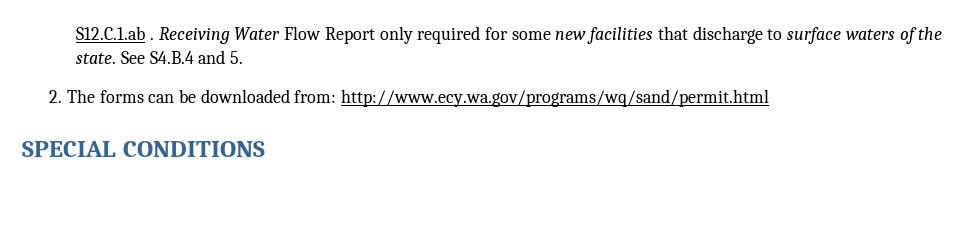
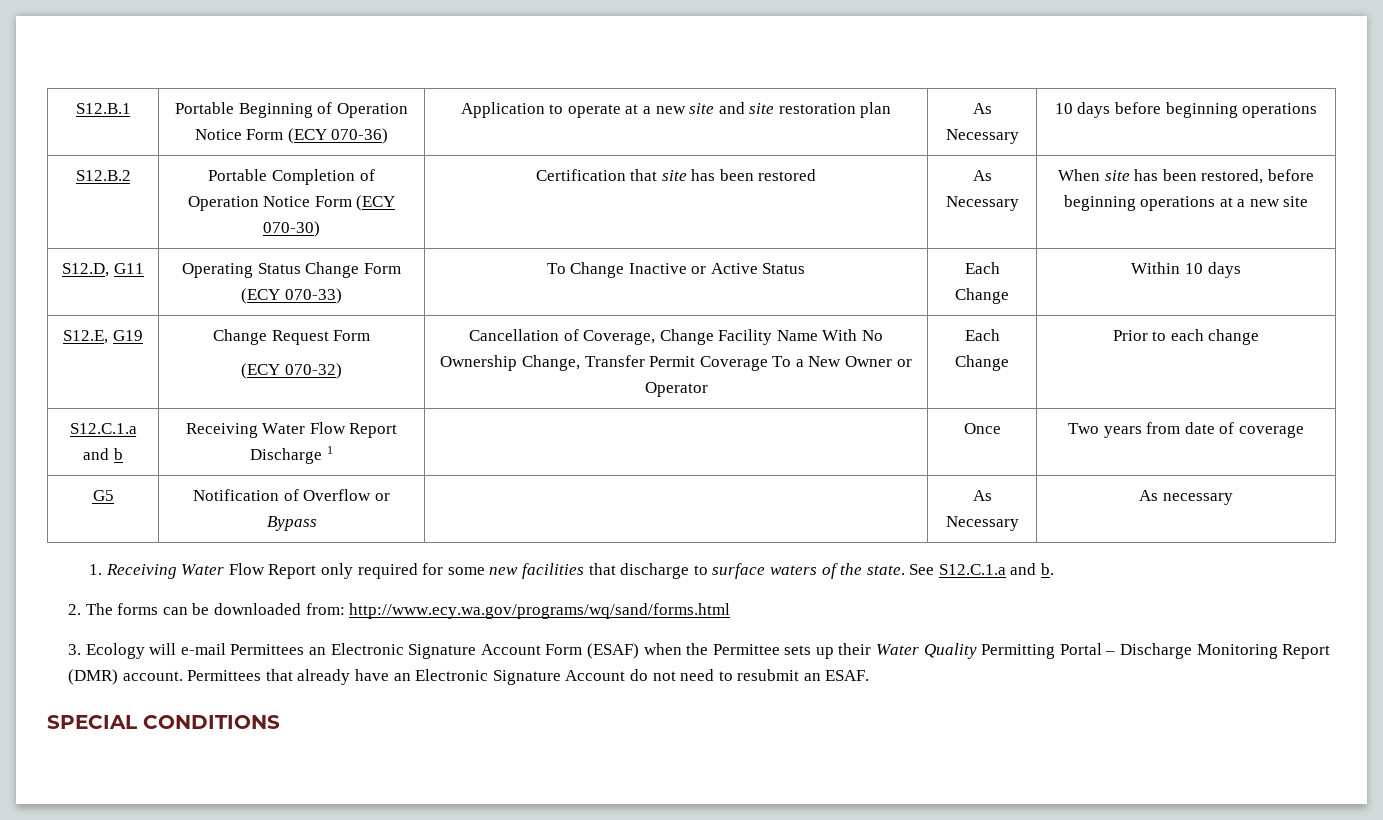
- S12.C.1.ab . Receiving Water Flow Report only required for some new facilities that discharge to surface waters of the state.
+ S12.B.1 | Portable Beginning of Operation Notice Form (ECY 070-36) | Application to operate at a new site and site restoration plan | As Necessary | 10 days before beginning operations
+ S12.B.2 | Portable Completion of Operation Notice Form (ECY 070-30) | Certification that site has been restored | As Necessary | When site has been restored, before beginning operations at a new site
+ S12.D, G11 | Operating Status Change Form (ECY 070-33) | To Change Inactive or Active Status | Each Change | Within 10 days
+ S12.E, G19 | Change Request Form
+ (ECY 070-32) | Cancellation of Coverage, Change Facility Name With No Ownership Change, Transfer Permit Coverage To a New Owner or Operator | Each Change | Prior to each change
+ S12.C.1.a and b | Receiving Water Flow Report Discharge 1 | | Once | Two years from date of coverage
+ G5 | Notification of Overflow or Bypass | | As Necessary | As necessary
+ 1. Receiving Water Flow Report only required for some new facilities that discharge to surface waters of the state.
- See S4.B.4 and 5.
+ See S12.C.1.a and b.
- 2. The forms can be downloaded from: http://www.ecy.wa.gov/programs/wq/sand/permit.html
+ 2. The forms can be downloaded from: http://www.ecy.wa.gov/programs/wq/sand/forms.html
+ 3. Ecology will e-mail Permittees an Electronic Signature Account Form (ESAF) when the Permittee sets up their Water Quality Permitting Portal – Discharge Monitoring Report (DMR) account. Permittees that already have an Electronic Signature Account do not need to resubmit an ESAF.

